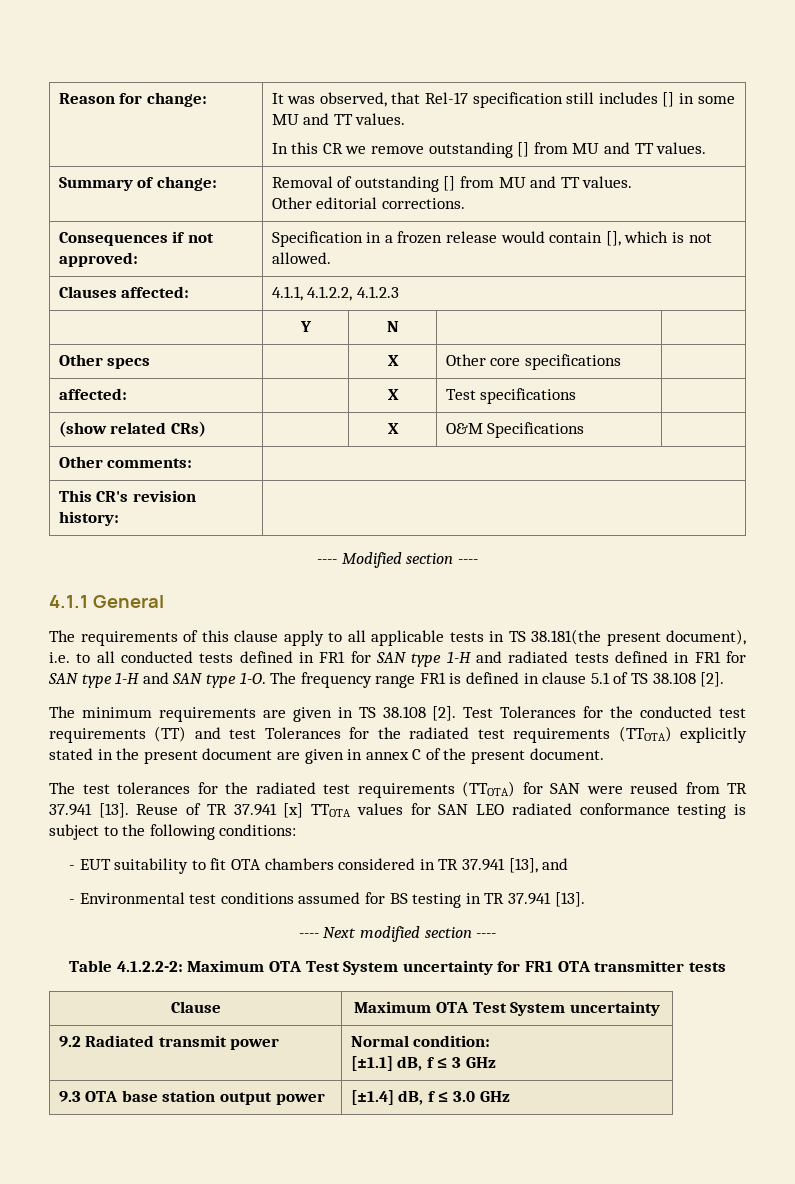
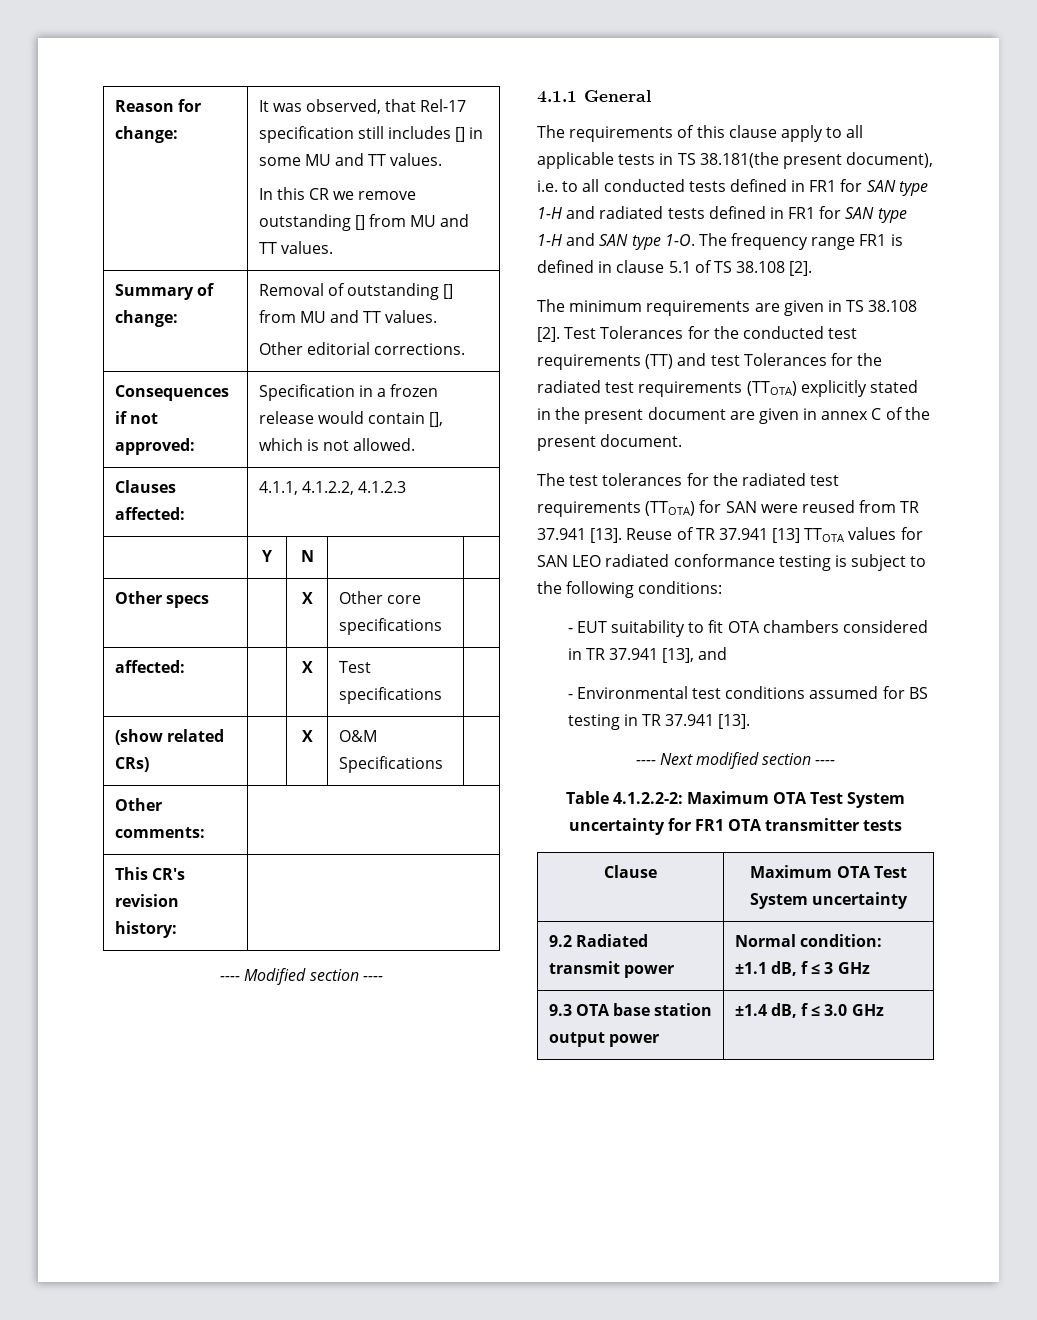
- Reuse of TR 37.941 [x] TTOTA values for SAN LEO radiated conformance testing is subject to the following conditions:
+ Reuse of TR 37.941 [13] TTOTA values for SAN LEO radiated conformance testing is subject to the following conditions:
  9.2 Radiated transmit power | Normal condition:
- [±1.1] dB, f ≤ 3 GHz
+ ±1.1 dB, f ≤ 3 GHz
- 9.3 OTA base station output power | [±1.4] dB, f ≤ 3.0 GHz
+ 9.3 OTA base station output power | ±1.4 dB, f ≤ 3.0 GHz

